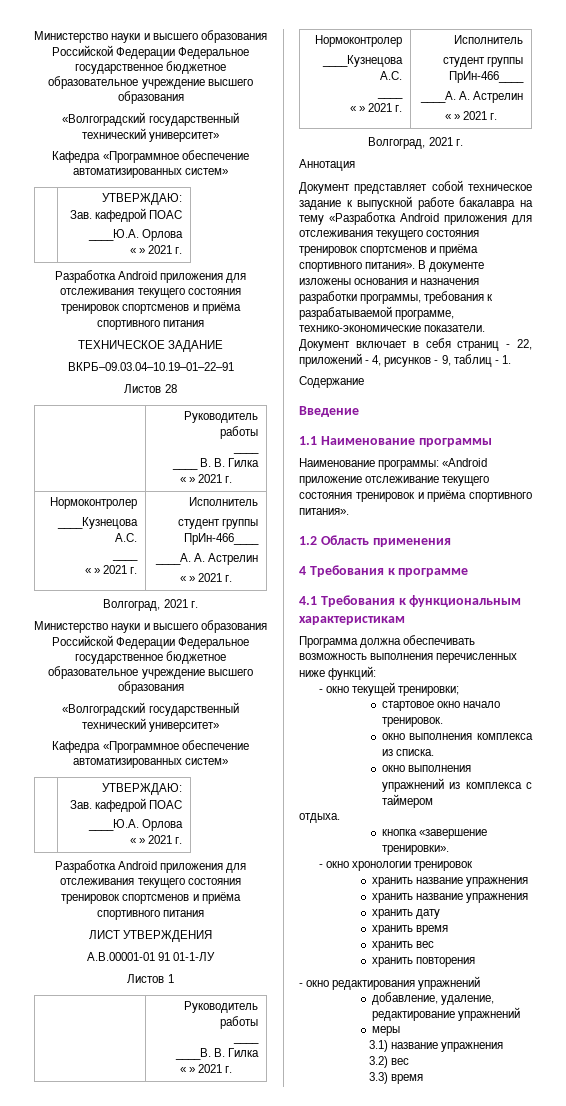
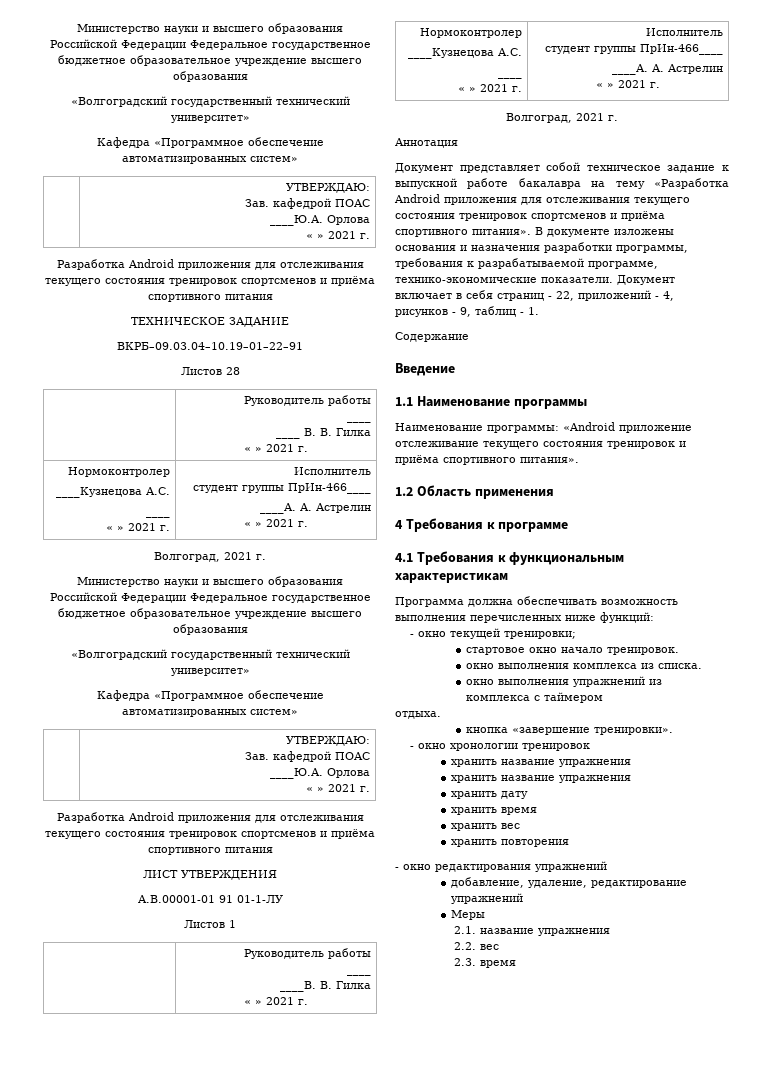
- меры
- 3.1) название упражнения
- 3.2) вес
- 3.3) время
+ Меры
+ 2.1. название упражнения
+ 2.2. вес
+ 2.3. время

